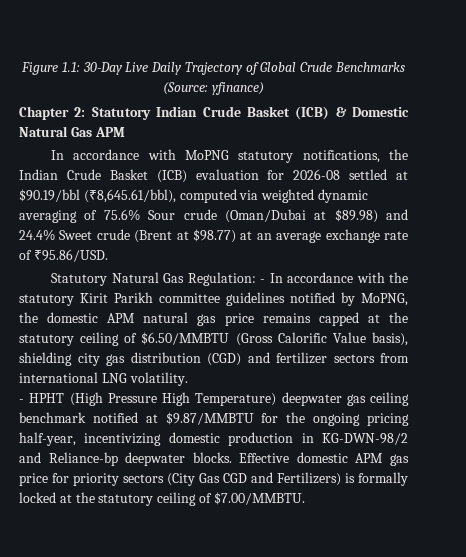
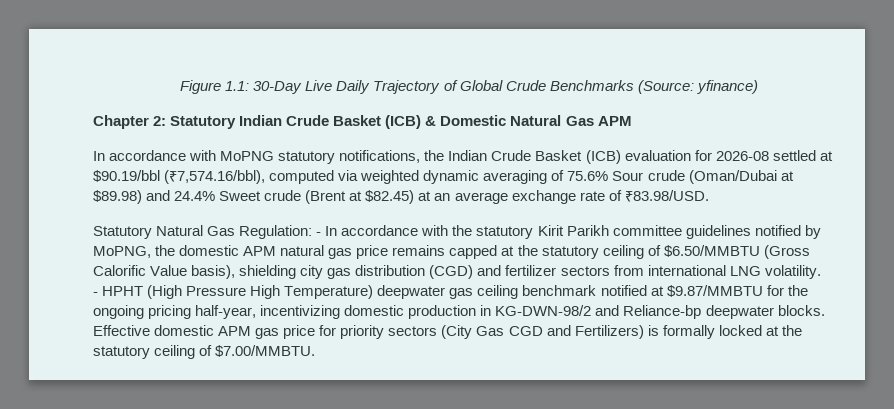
- In accordance with MoPNG statutory notifications, the Indian Crude Basket (ICB) evaluation for 2026-08 settled at $90.19/bbl (₹8,645.61/bbl), computed via weighted dynamic averaging of 75.6% Sour crude (Oman/Dubai at $89.98) and 24.4% Sweet crude (Brent at $98.77) at an average exchange rate of ₹95.86/USD.
+ In accordance with MoPNG statutory notifications, the Indian Crude Basket (ICB) evaluation for 2026-08 settled at $90.19/bbl (₹7,574.16/bbl), computed via weighted dynamic averaging of 75.6% Sour crude (Oman/Dubai at $89.98) and 24.4% Sweet crude (Brent at $82.45) at an average exchange rate of ₹83.98/USD.

